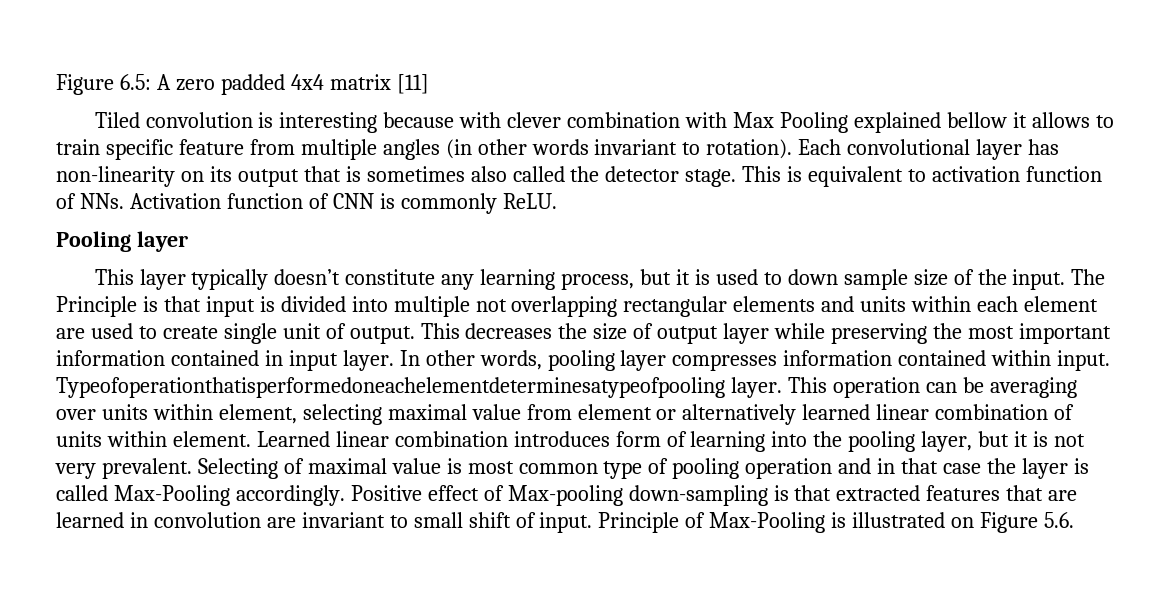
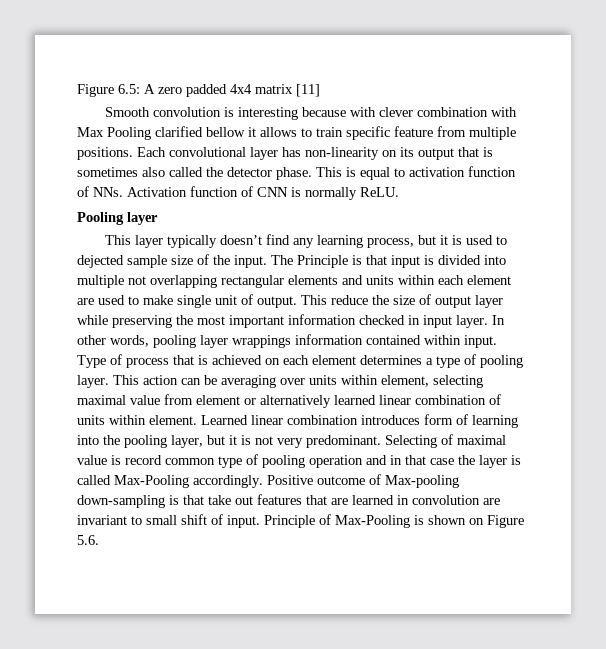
- Tiled convolution is interesting because with clever combination with Max Pooling explained bellow it allows to train specific feature from multiple angles (in other words invariant to rotation).
+ Smooth convolution is interesting because with clever combination with Max Pooling clarified bellow it allows to train specific feature from multiple positions.
- Each convolutional layer has non-linearity on its output that is sometimes also called the detector stage.
+ Each convolutional layer has non-linearity on its output that is sometimes also called the detector phase.
- This is equivalent to activation function of NNs. Activation function of CNN is commonly ReLU.
+ This is equal to activation function of NNs. Activation function of CNN is normally ReLU.
- This layer typically doesn’t constitute any learning process, but it is used to down sample size of the input.
+ This layer typically doesn’t find any learning process, but it is used to dejected sample size of the input.
- The Principle is that input is divided into multiple not overlapping rectangular elements and units within each element are used to create single unit of output.
+ The Principle is that input is divided into multiple not overlapping rectangular elements and units within each element are used to make single unit of output.
- This decreases the size of output layer while preserving the most important information contained in input layer.
+ This reduce the size of output layer while preserving the most important information checked in input layer.
- In other words, pooling layer compresses information contained within input.
+ In other words, pooling layer wrappings information contained within input.
- Typeofoperationthatisperformedoneachelementdeterminesatypeofpooling layer.
+ Type of process that is achieved on each element determines a type of pooling layer.
- This operation can be averaging over units within element, selecting maximal value from element or alternatively learned linear combination of units within element.
+ This action can be averaging over units within element, selecting maximal value from element or alternatively learned linear combination of units within element.
- Learned linear combination introduces form of learning into the pooling layer, but it is not very prevalent.
+ Learned linear combination introduces form of learning into the pooling layer, but it is not very predominant.
- Selecting of maximal value is most common type of pooling operation and in that case the layer is called Max-Pooling accordingly.
+ Selecting of maximal value is record common type of pooling operation and in that case the layer is called Max-Pooling accordingly.
- Positive effect of Max-pooling down-sampling is that extracted features that are learned in convolution are invariant to small shift of input.
+ Positive outcome of Max-pooling down-sampling is that take out features that are learned in convolution are invariant to small shift of input.
- Principle of Max-Pooling is illustrated on Figure 5.6.
+ Principle of Max-Pooling is shown on Figure 5.6.

